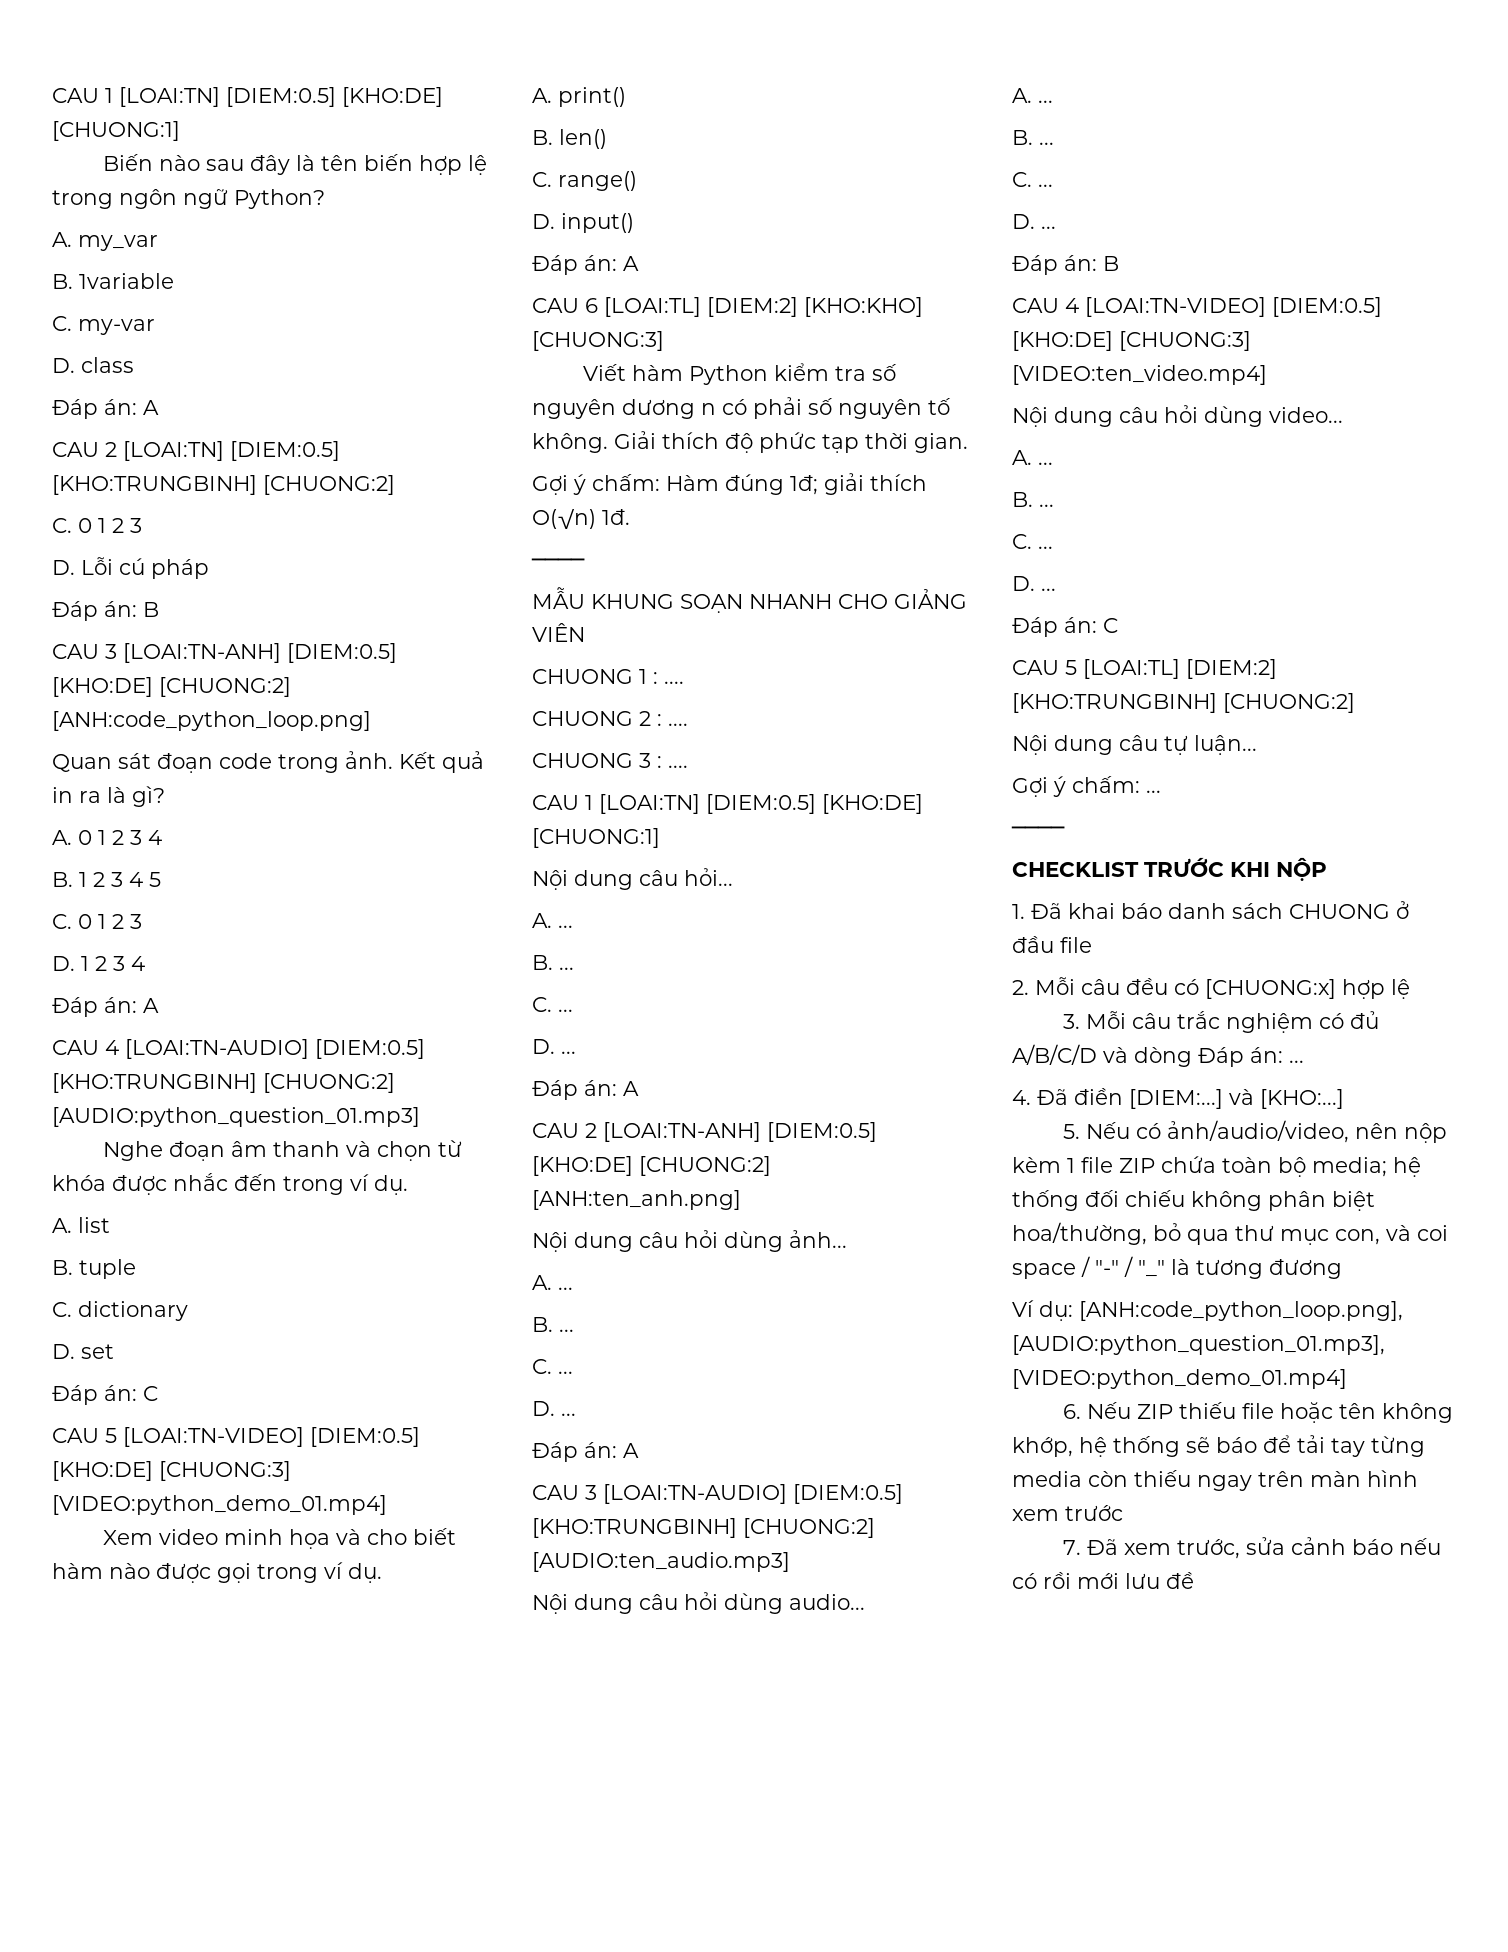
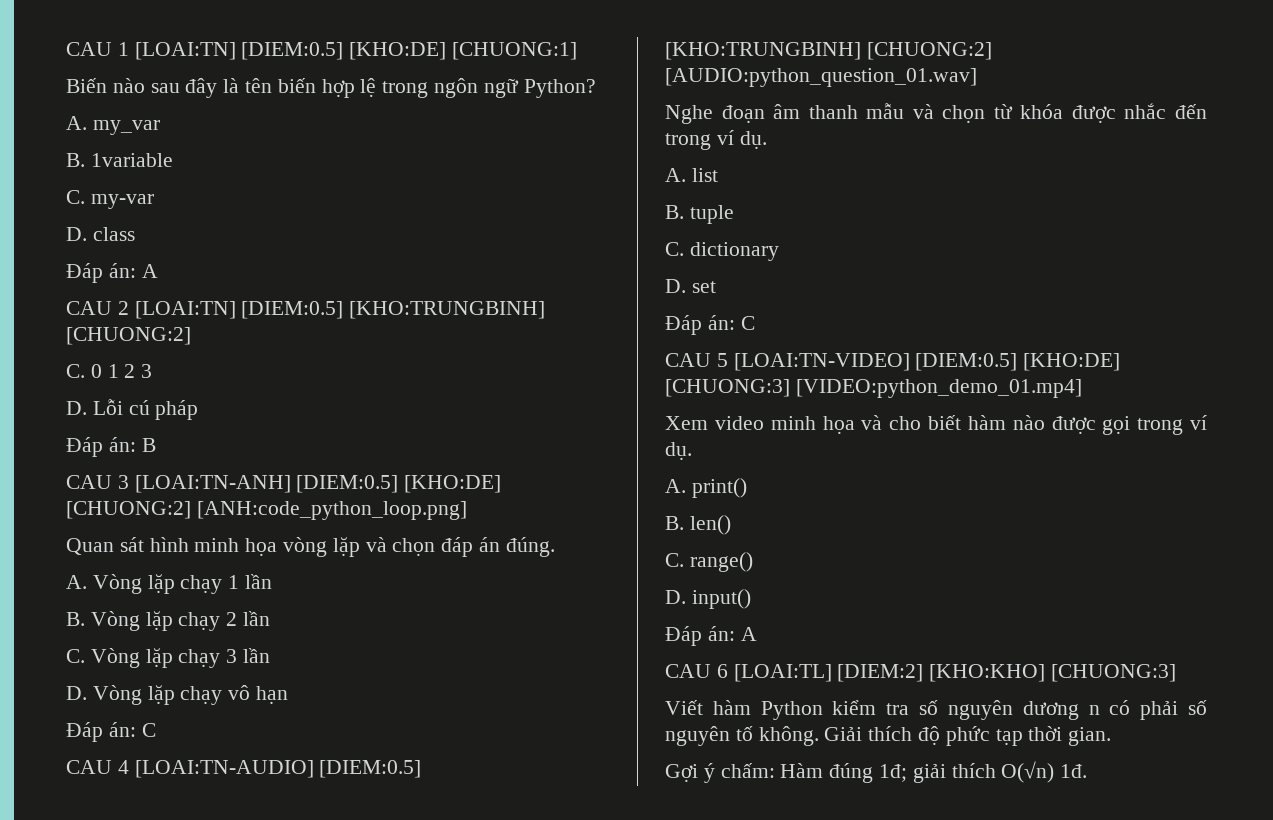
- Quan sát đoạn code trong ảnh. Kết quả in ra là gì?
- A. 0 1 2 3 4
- B. 1 2 3 4 5
- C. 0 1 2 3
- D. 1 2 3 4
- Đáp án: A
+ Quan sát hình minh họa vòng lặp và chọn đáp án đúng.
+ A. Vòng lặp chạy 1 lần
+ B. Vòng lặp chạy 2 lần
+ C. Vòng lặp chạy 3 lần
+ D. Vòng lặp chạy vô hạn
+ Đáp án: C
- CAU 4 [LOAI:TN-AUDIO] [DIEM:0.5] [KHO:TRUNGBINH] [CHUONG:2] [AUDIO:python_question_01.mp3]
+ CAU 4 [LOAI:TN-AUDIO] [DIEM:0.5] [KHO:TRUNGBINH] [CHUONG:2] [AUDIO:python_question_01.wav]
- Nghe đoạn âm thanh và chọn từ khóa được nhắc đến trong ví dụ.
+ Nghe đoạn âm thanh mẫu và chọn từ khóa được nhắc đến trong ví dụ.
  Gợi ý chấm: Hàm đúng 1đ; giải thích O(√n) 1đ.
- ────
- MẪU KHUNG SOẠN NHANH CHO GIẢNG VIÊN
- CHUONG 1 : ....
- CHUONG 2 : ....
- CHUONG 3 : ....
- CAU 1 [LOAI:TN] [DIEM:0.5] [KHO:DE] [CHUONG:1]
- Nội dung câu hỏi...
- A. ...
- B. ...
- C. ...
- D. ...
- Đáp án: A
- CAU 2 [LOAI:TN-ANH] [DIEM:0.5] [KHO:DE] [CHUONG:2] [ANH:ten_anh.png]
- Nội dung câu hỏi dùng ảnh...
- A. ...
- B. ...
- C. ...
- D. ...
- Đáp án: A
- CAU 3 [LOAI:TN-AUDIO] [DIEM:0.5] [KHO:TRUNGBINH] [CHUONG:2] [AUDIO:ten_audio.mp3]
- Nội dung câu hỏi dùng audio...
- A. ...
- B. ...
- C. ...
- D. ...
- Đáp án: B
- CAU 4 [LOAI:TN-VIDEO] [DIEM:0.5] [KHO:DE] [CHUONG:3] [VIDEO:ten_video.mp4]
- Nội dung câu hỏi dùng video...
- A. ...
- B. ...
- C. ...
- D. ...
- Đáp án: C
- CAU 5 [LOAI:TL] [DIEM:2] [KHO:TRUNGBINH] [CHUONG:2]
- Nội dung câu tự luận...
- Gợi ý chấm: ...
- ────
- CHECKLIST TRƯỚC KHI NỘP
- 1. Đã khai báo danh sách CHUONG ở đầu file
- 2. Mỗi câu đều có [CHUONG:x] hợp lệ
- 3. Mỗi câu trắc nghiệm có đủ A/B/C/D và dòng Đáp án: ...
- 4. Đã điền [DIEM:...] và [KHO:...]
- 5. Nếu có ảnh/audio/video, nên nộp kèm 1 file ZIP chứa toàn bộ media; hệ thống đối chiếu không phân biệt hoa/thường, bỏ qua thư mục con, và coi space / "-" / "_" là tương đương
- Ví dụ: [ANH:code_python_loop.png], [AUDIO:python_question_01.mp3], [VIDEO:python_demo_01.mp4]
- 6. Nếu ZIP thiếu file hoặc tên không khớp, hệ thống sẽ báo để tải tay từng media còn thiếu ngay trên màn hình xem trước
- 7. Đã xem trước, sửa cảnh báo nếu có rồi mới lưu đề

